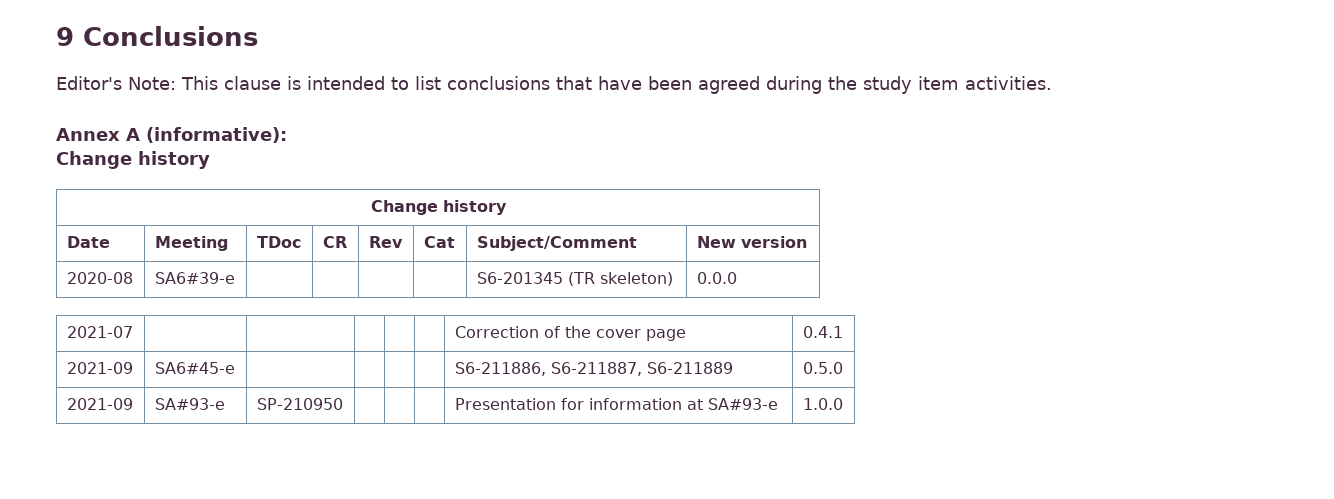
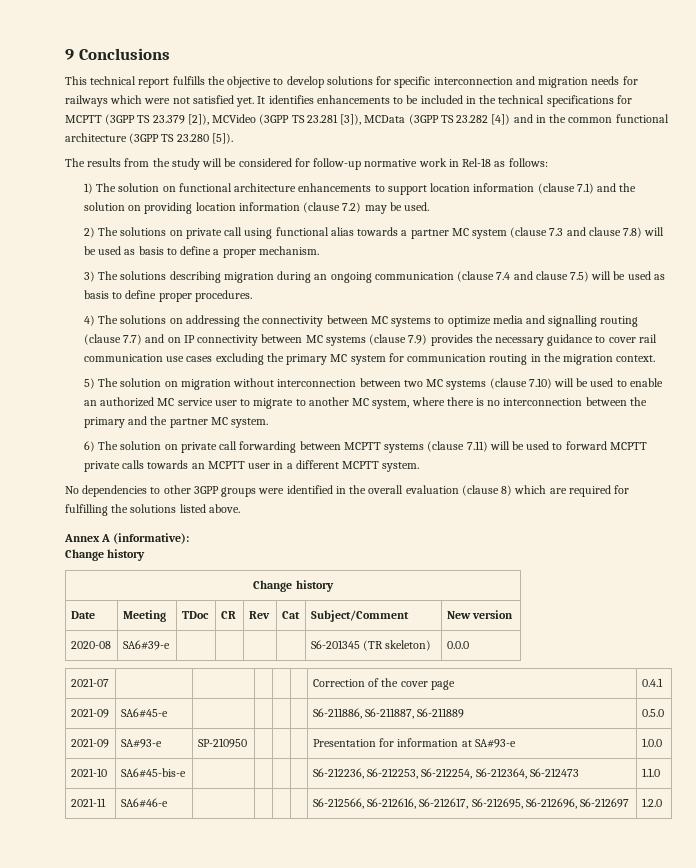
- Editor's Note: This clause is intended to list conclusions that have been agreed during the study item activities.
+ This technical report fulfills the objective to develop solutions for specific interconnection and migration needs for railways which were not satisfied yet. It identifies enhancements to be included in the technical specifications for MCPTT (3GPP TS 23.379 [2]), MCVideo (3GPP TS 23.281 [3]), MCData (3GPP TS 23.282 [4]) and in the common functional architecture (3GPP TS 23.280 [5]).
+ The results from the study will be considered for follow-up normative work in Rel-18 as follows:
+ 1) The solution on functional architecture enhancements to support location information (clause 7.1) and the solution on providing location information (clause 7.2) may be used.
+ 2) The solutions on private call using functional alias towards a partner MC system (clause 7.3 and clause 7.8) will be used as basis to define a proper mechanism.
+ 3) The solutions describing migration during an ongoing communication (clause 7.4 and clause 7.5) will be used as basis to define proper procedures.
+ 4) The solutions on addressing the connectivity between MC systems to optimize media and signalling routing (clause 7.7) and on IP connectivity between MC systems (clause 7.9) provides the necessary guidance to cover rail communication use cases excluding the primary MC system for communication routing in the migration context.
+ 5) The solution on migration without interconnection between two MC systems (clause 7.10) will be used to enable an authorized MC service user to migrate to another MC system, where there is no interconnection between the primary and the partner MC system.
+ 6) The solution on private call forwarding between MCPTT systems (clause 7.11) will be used to forward MCPTT private calls towards an MCPTT user in a different MCPTT system.
+ No dependencies to other 3GPP groups were identified in the overall evaluation (clause 8) which are required for fulfilling the solutions listed above.
+ 2021-10 | SA6#45-bis-e | | | | | S6-212236, S6-212253, S6-212254, S6-212364, S6-212473 | 1.1.0
+ 2021-11 | SA6#46-e | | | | | S6-212566, S6-212616, S6-212617, S6-212695, S6-212696, S6-212697 | 1.2.0

